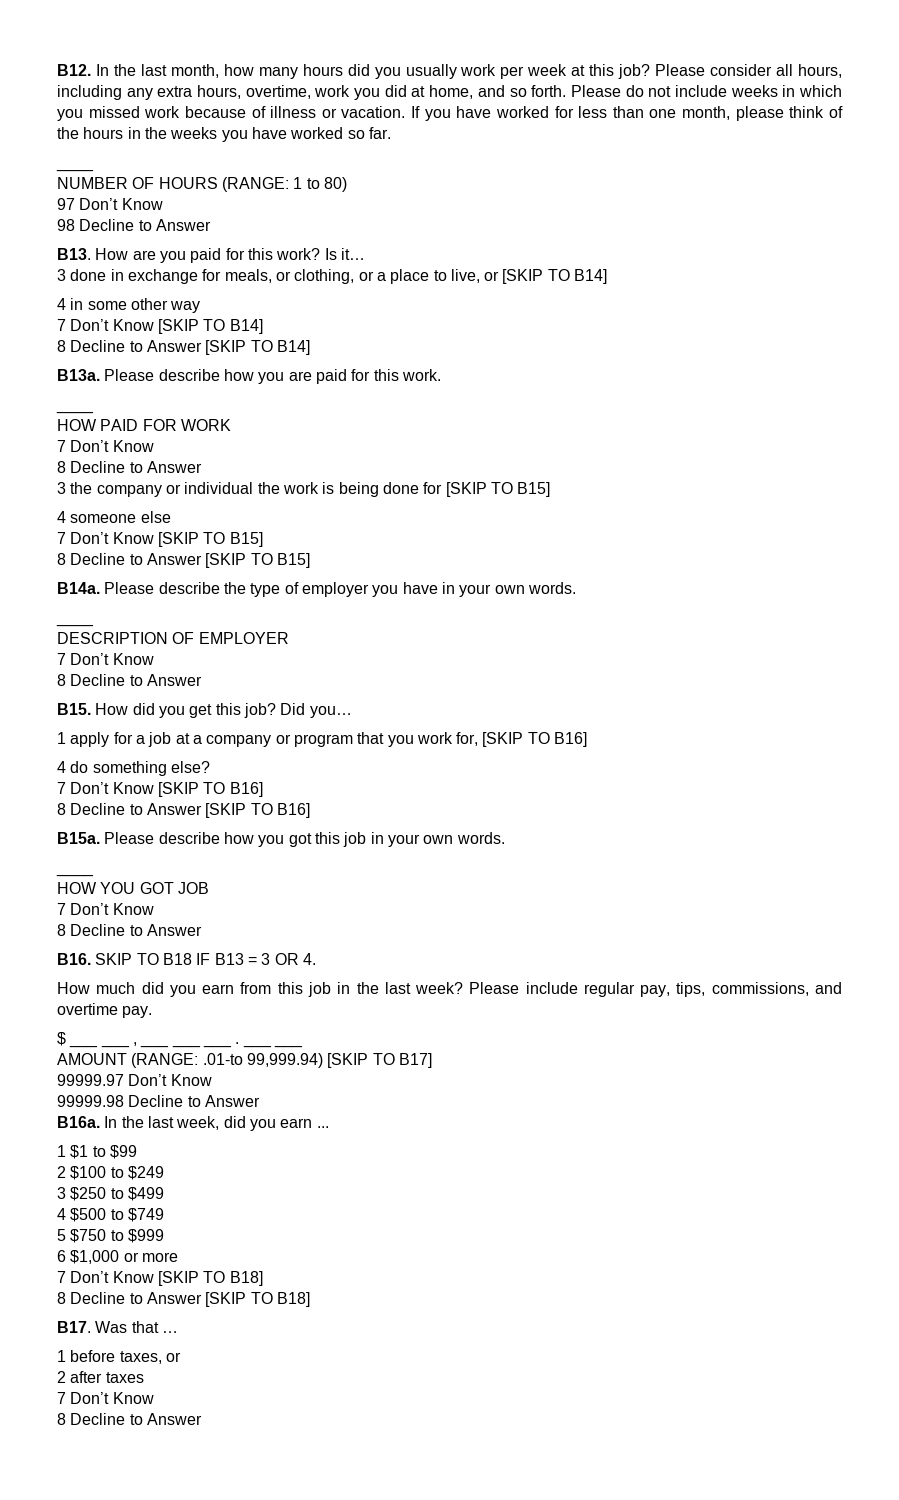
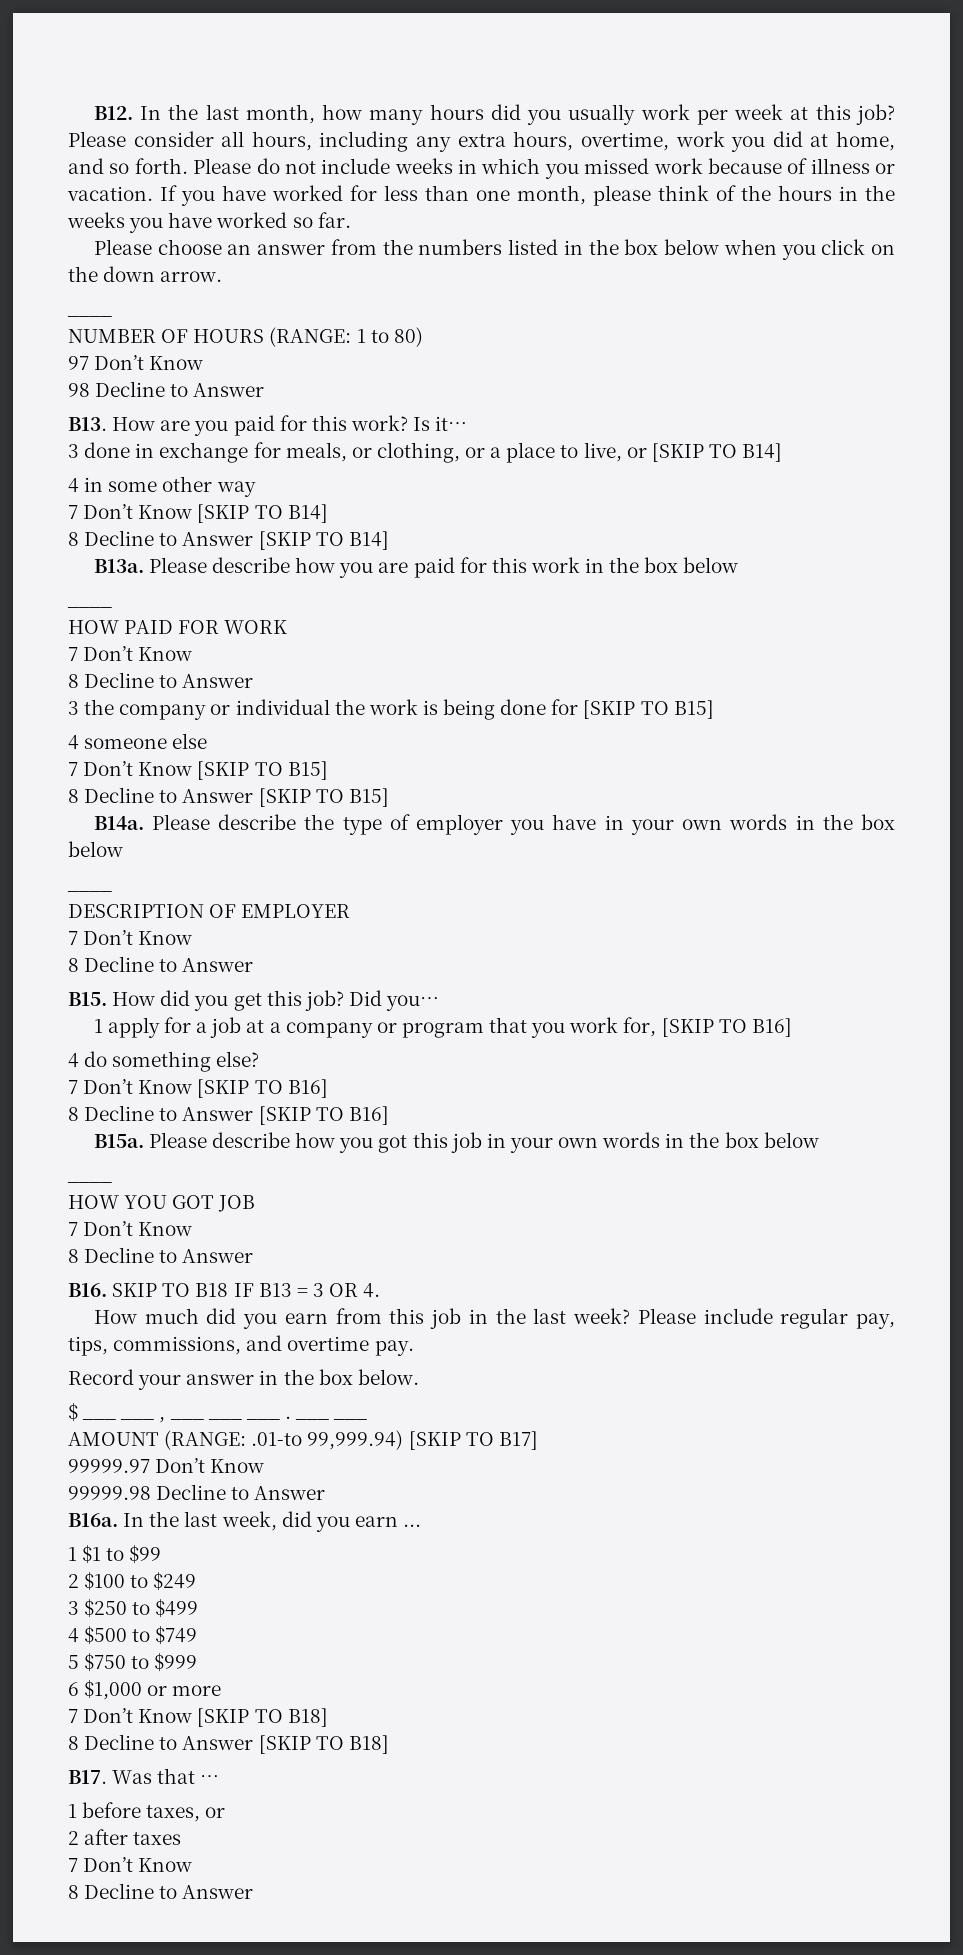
+ Please choose an answer from the numbers listed in the box below when you click on the down arrow.
- Please describe how you are paid for this work.
+ Please describe how you are paid for this work in the box below
- Please describe the type of employer you have in your own words.
+ Please describe the type of employer you have in your own words in the box below
- Please describe how you got this job in your own words.
+ Please describe how you got this job in your own words in the box below
+ Record your answer in the box below.

